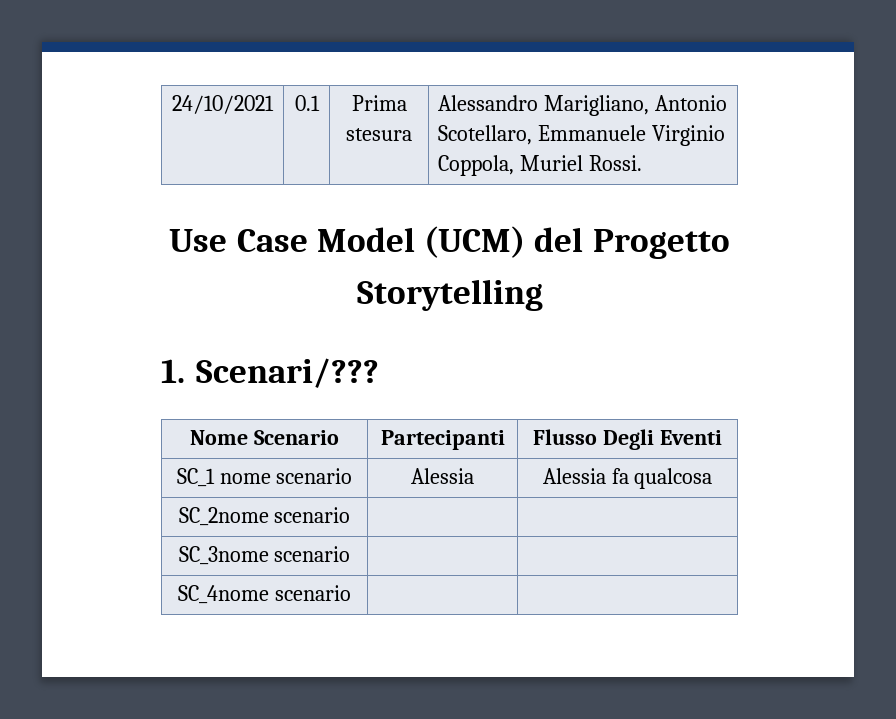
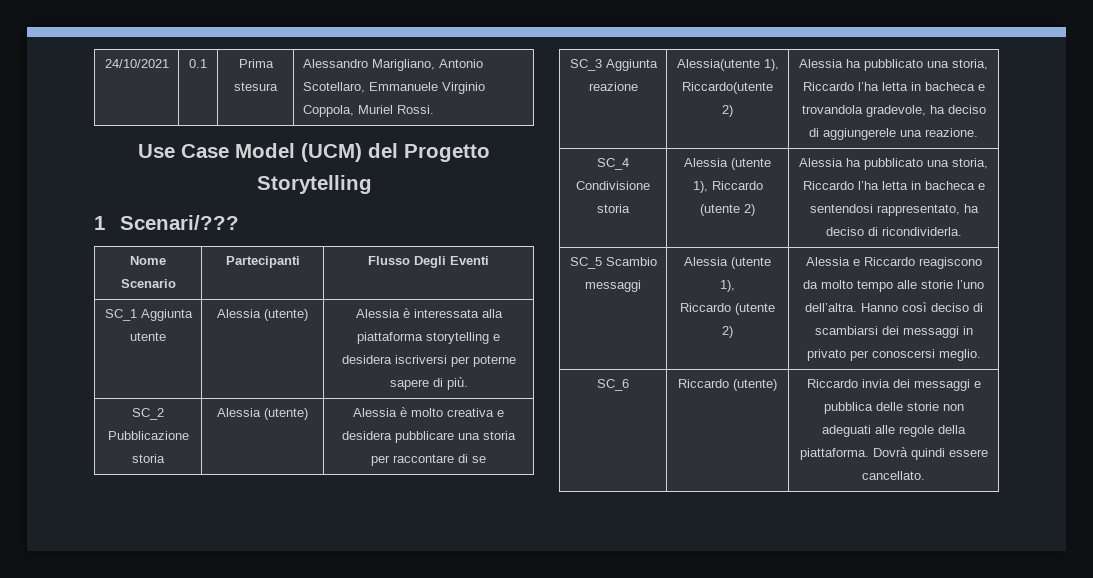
- 1. Scenari/???
+ 1 Scenari/???
- SC_1 nome scenario | Alessia | Alessia fa qualcosa
- SC_2nome scenario | |
- SC_3nome scenario | |
- SC_4nome scenario | |
+ SC_1 Aggiunta utente | Alessia (utente) | Alessia è interessata alla piattaforma storytelling e desidera iscriversi per poterne sapere di più.
+ SC_2 Pubblicazione storia | Alessia (utente) | Alessia è molto creativa e desidera pubblicare una storia per raccontare di se
+ SC_3 Aggiunta reazione | Alessia(utente 1), Riccardo(utente 2) | Alessia ha pubblicato una storia, Riccardo l’ha letta in bacheca e trovandola gradevole, ha deciso di aggiungerele una reazione.
+ SC_4 Condivisione storia | Alessia (utente 1), Riccardo (utente 2) | Alessia ha pubblicato una storia, Riccardo l’ha letta in bacheca e sentendosi rappresentato, ha deciso di ricondividerla.
+ SC_5 Scambio messaggi | Alessia (utente 1),
+ Riccardo (utente 2) | Alessia e Riccardo reagiscono da molto tempo alle storie l’uno dell’altra. Hanno così deciso di scambiarsi dei messaggi in privato per conoscersi meglio.
+ SC_6 | Riccardo (utente) | Riccardo invia dei messaggi e pubblica delle storie non adeguati alle regole della piattaforma. Dovrà quindi essere cancellato.

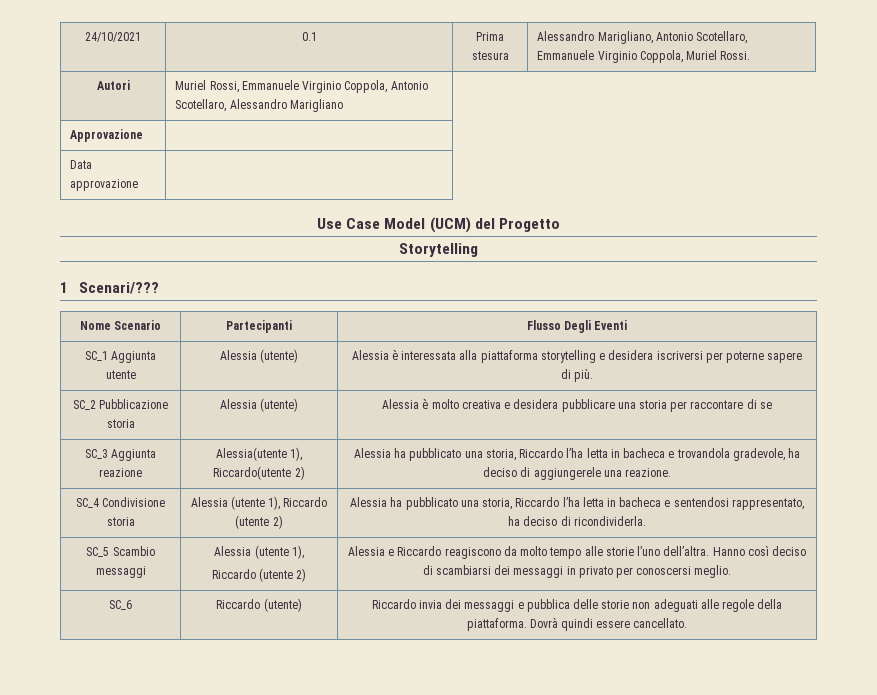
+ Autori | Muriel Rossi, Emmanuele Virginio Coppola, Antonio Scotellaro, Alessandro Marigliano
+ Approvazione |
+ Data approvazione |

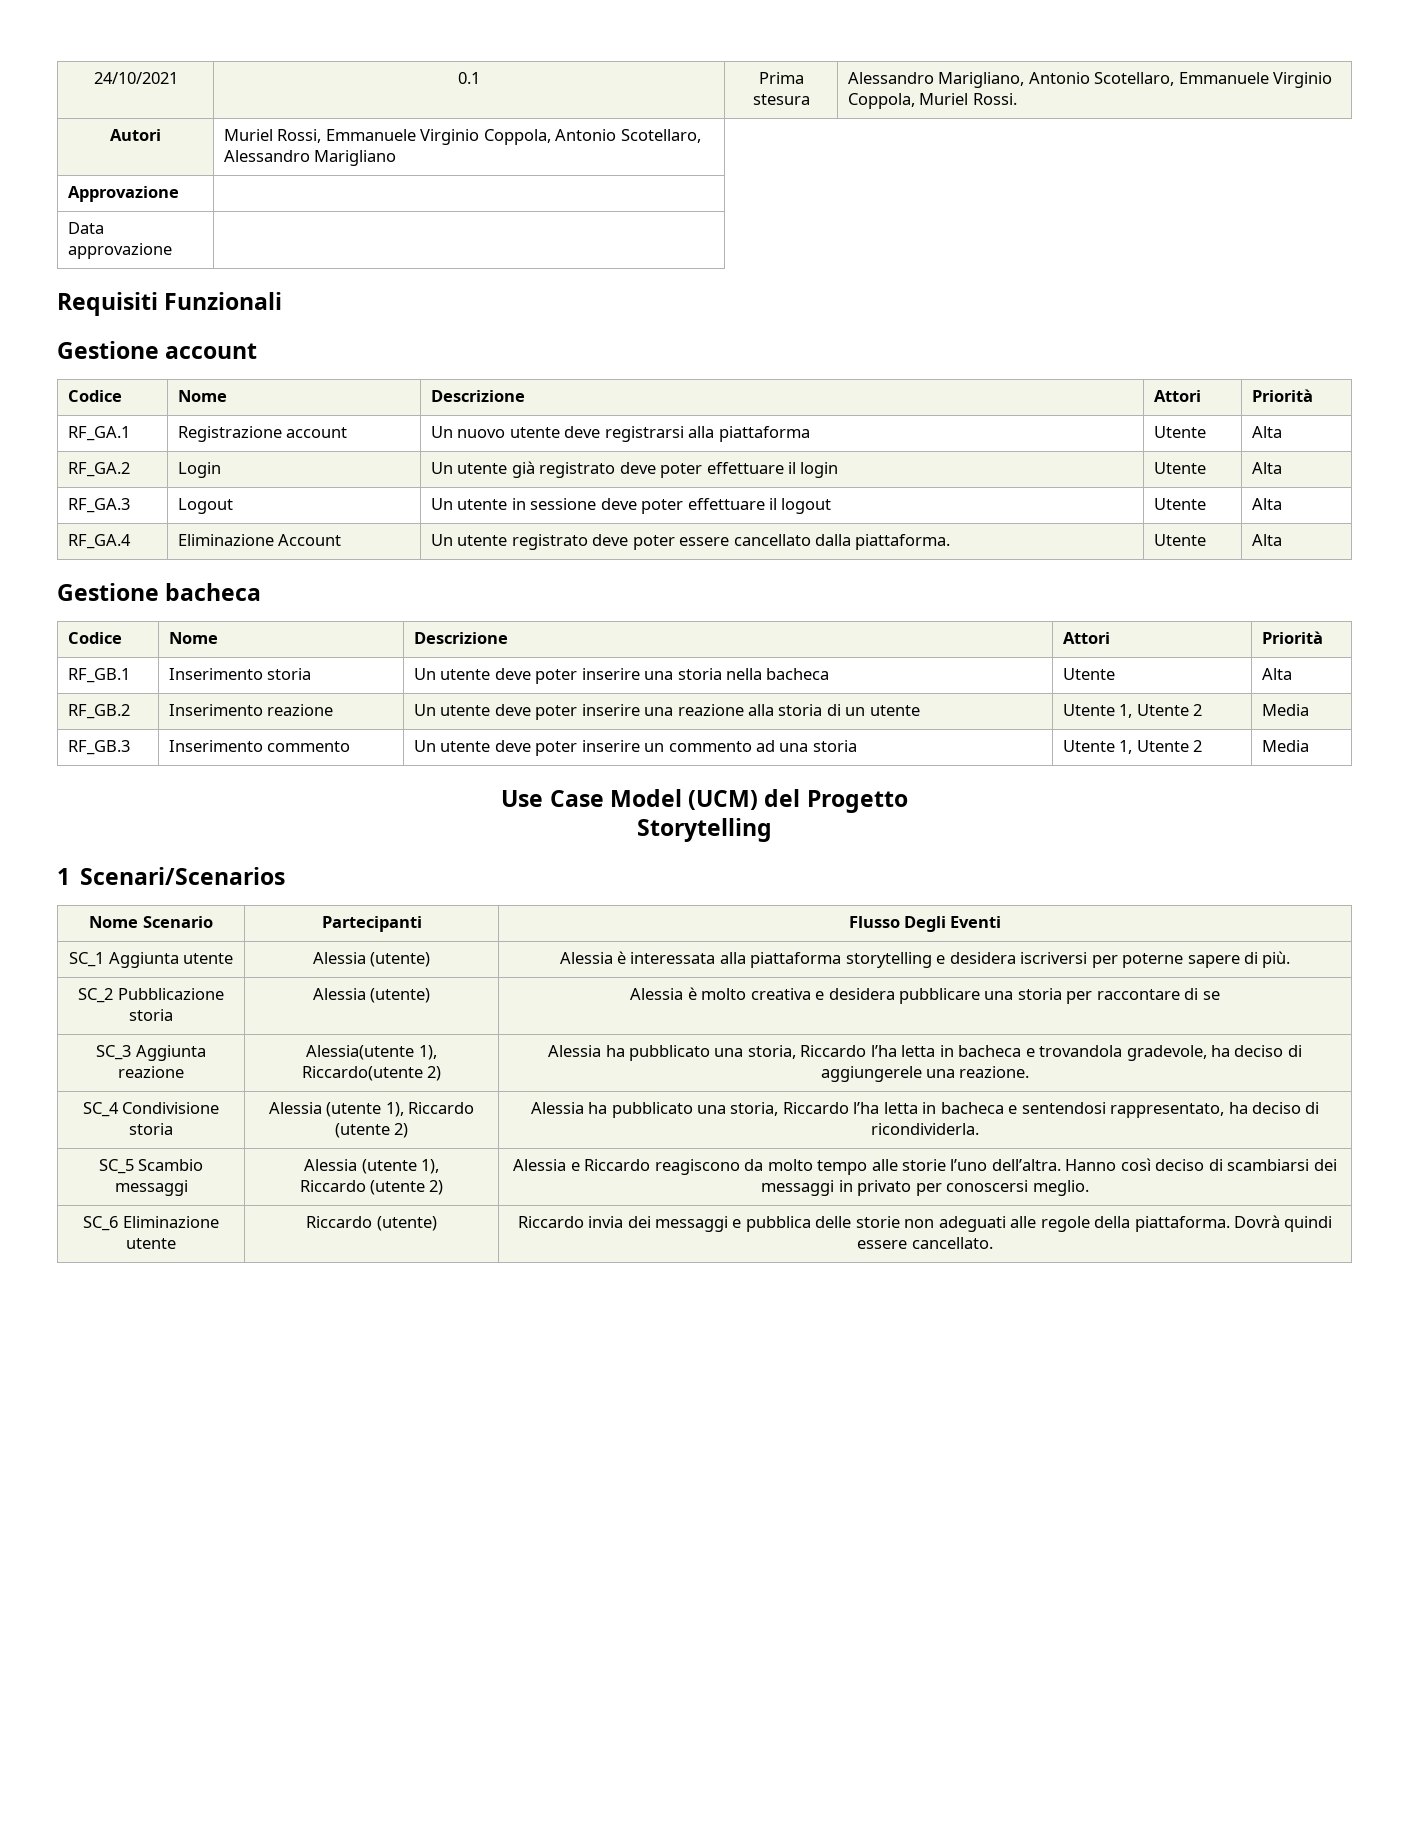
+ Requisiti Funzionali
+ Gestione account
+ Codice | Nome | Descrizione | Attori | Priorità
+ RF_GA.1 | Registrazione account | Un nuovo utente deve registrarsi alla piattaforma | Utente | Alta
+ RF_GA.2 | Login | Un utente già registrato deve poter effettuare il login | Utente | Alta
+ RF_GA.3 | Logout | Un utente in sessione deve poter effettuare il logout | Utente | Alta
+ RF_GA.4 | Eliminazione Account | Un utente registrato deve poter essere cancellato dalla piattaforma. | Utente | Alta
+ Gestione bacheca
+ Codice | Nome | Descrizione | Attori | Priorità
+ RF_GB.1 | Inserimento storia | Un utente deve poter inserire una storia nella bacheca | Utente | Alta
+ RF_GB.2 | Inserimento reazione | Un utente deve poter inserire una reazione alla storia di un utente | Utente 1, Utente 2 | Media
+ RF_GB.3 | Inserimento commento | Un utente deve poter inserire un commento ad una storia | Utente 1, Utente 2 | Media
- 1 Scenari/???
+ 1 Scenari/Scenarios
- SC_6 | Riccardo (utente) | Riccardo invia dei messaggi e pubblica delle storie non adeguati alle regole della piattaforma. Dovrà quindi essere cancellato.
+ SC_6 Eliminazione utente | Riccardo (utente) | Riccardo invia dei messaggi e pubblica delle storie non adeguati alle regole della piattaforma. Dovrà quindi essere cancellato.

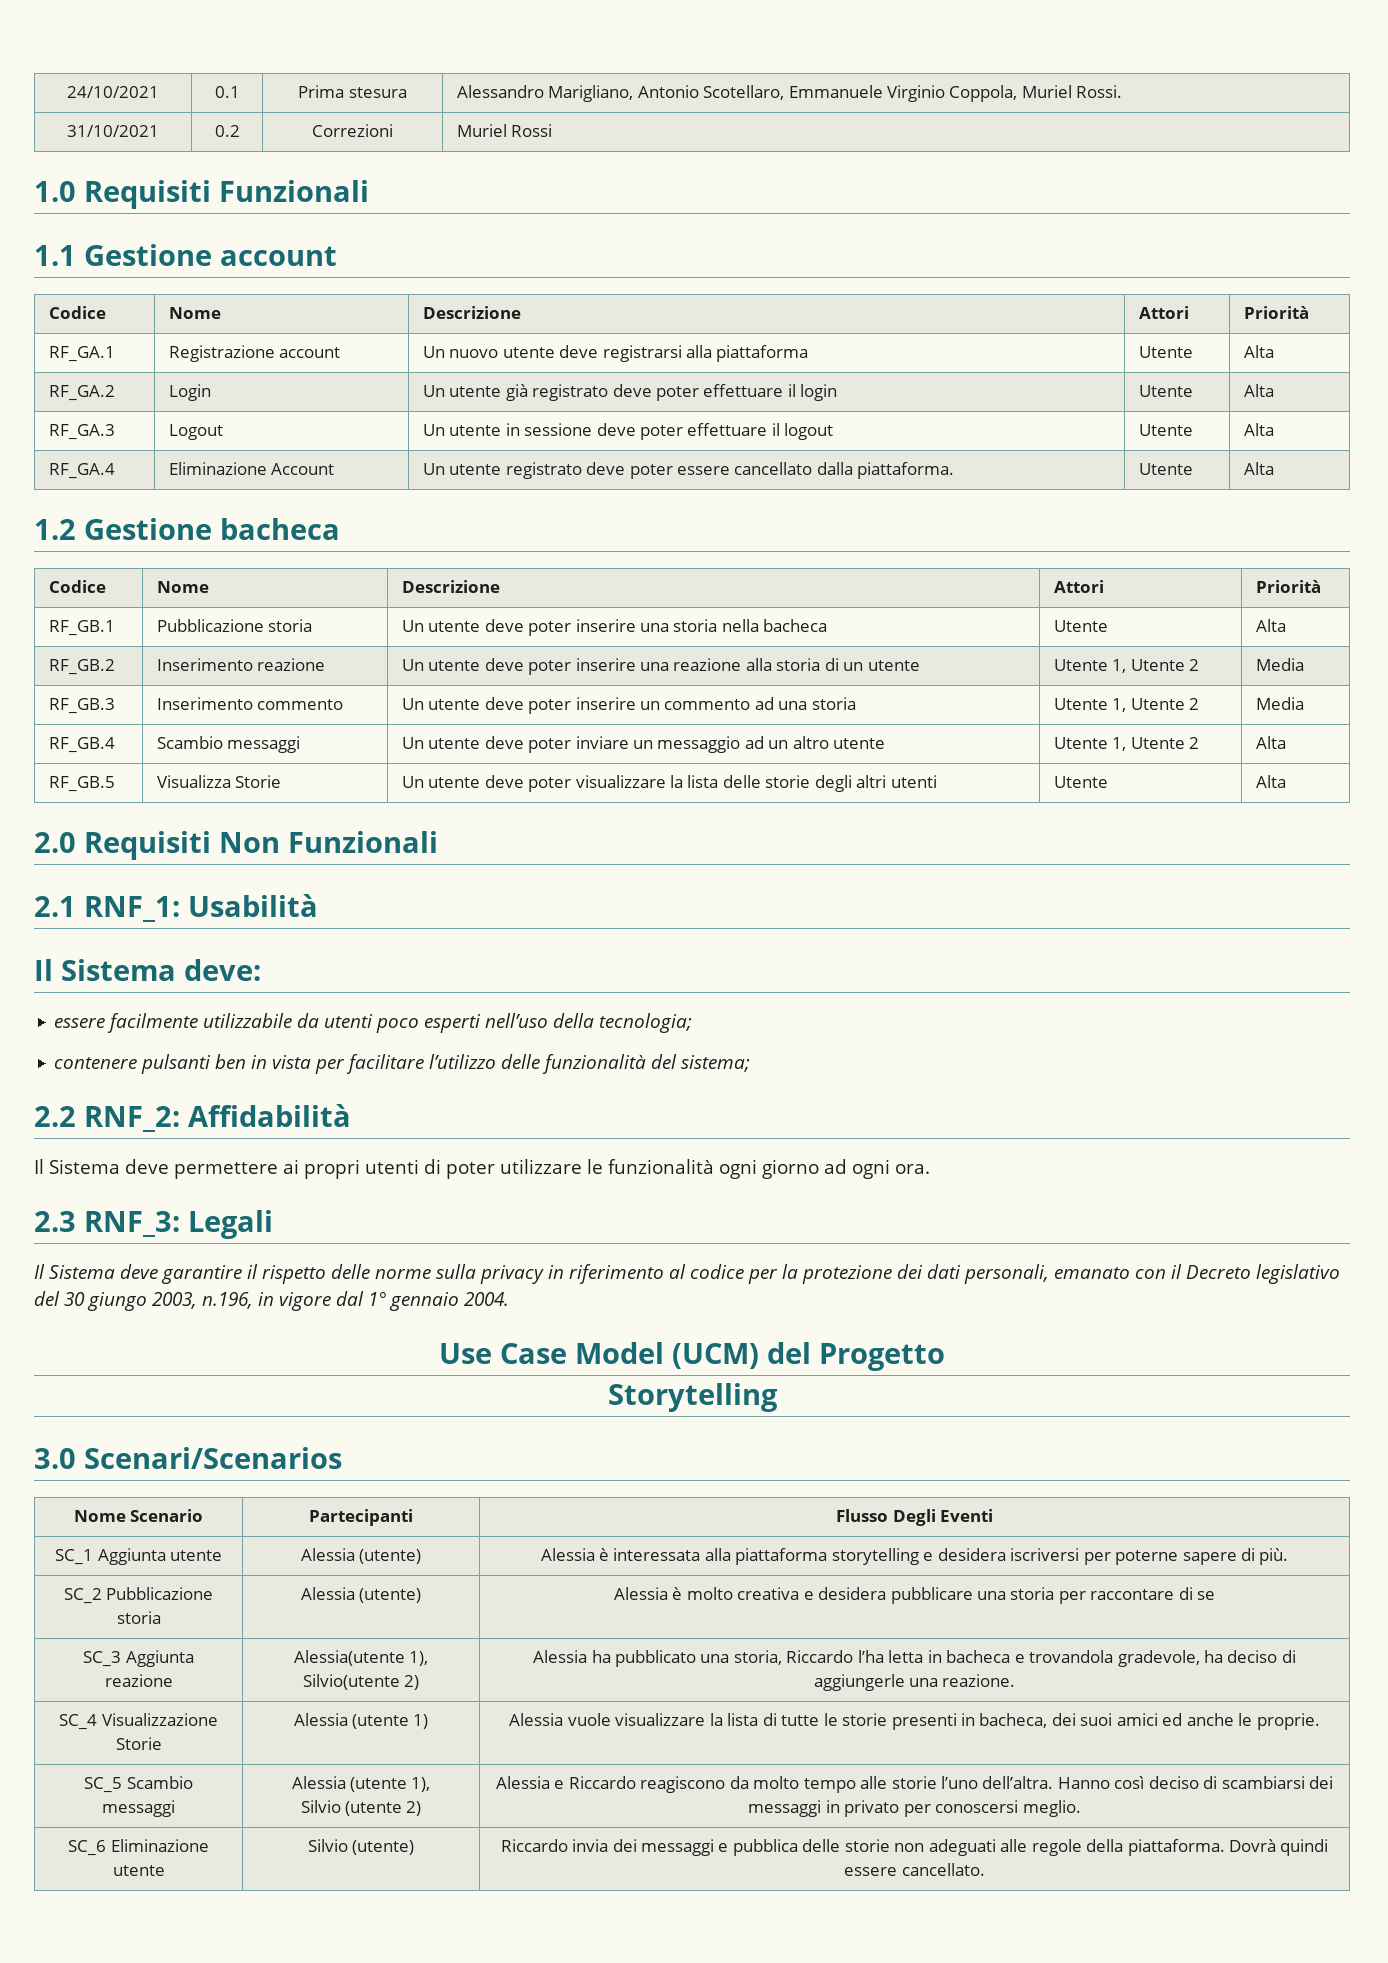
- Autori | Muriel Rossi, Emmanuele Virginio Coppola, Antonio Scotellaro, Alessandro Marigliano
- Approvazione |
- Data approvazione |
- Requisiti Funzionali
+ 31/10/2021 | 0.2 | Correzioni | Muriel Rossi
+ 1.0 Requisiti Funzionali
- Gestione account
+ 1.1 Gestione account
- Gestione bacheca
+ 1.2 Gestione bacheca
- RF_GB.1 | Inserimento storia | Un utente deve poter inserire una storia nella bacheca | Utente | Alta
+ RF_GB.1 | Pubblicazione storia | Un utente deve poter inserire una storia nella bacheca | Utente | Alta
+ RF_GB.4 | Scambio messaggi | Un utente deve poter inviare un messaggio ad un altro utente | Utente 1, Utente 2 | Alta
+ RF_GB.5 | Visualizza Storie | Un utente deve poter visualizzare la lista delle storie degli altri utenti | Utente | Alta
+ 2.0 Requisiti Non Funzionali
+ 2.1 RNF_1: Usabilità
+ Il Sistema deve:
+ essere facilmente utilizzabile da utenti poco esperti nell’uso della tecnologia;
+ contenere pulsanti ben in vista per facilitare l’utilizzo delle funzionalità del sistema;
+ 2.2 RNF_2: Affidabilità
+ Il Sistema deve permettere ai propri utenti di poter utilizzare le funzionalità ogni giorno ad ogni ora.
+ 2.3 RNF_3: Legali
+ Il Sistema deve garantire il rispetto delle norme sulla privacy in riferimento al codice per la protezione dei dati personali, emanato con il Decreto legislativo del 30 giungo 2003, n.196, in vigore dal 1° gennaio 2004.
- 1 Scenari/Scenarios
+ 3.0 Scenari/Scenarios
- SC_3 Aggiunta reazione | Alessia(utente 1), Riccardo(utente 2) | Alessia ha pubblicato una storia, Riccardo l’ha letta in bacheca e trovandola gradevole, ha deciso di aggiungerele una reazione.
+ SC_3 Aggiunta reazione | Alessia(utente 1), Silvio(utente 2) | Alessia ha pubblicato una storia, Riccardo l’ha letta in bacheca e trovandola gradevole, ha deciso di aggiungerle una reazione.
- SC_4 Condivisione storia | Alessia (utente 1), Riccardo (utente 2) | Alessia ha pubblicato una storia, Riccardo l’ha letta in bacheca e sentendosi rappresentato, ha deciso di ricondividerla.
+ SC_4 Visualizzazione Storie | Alessia (utente 1) | Alessia vuole visualizzare la lista di tutte le storie presenti in bacheca, dei suoi amici ed anche le proprie.
  SC_5 Scambio messaggi | Alessia (utente 1),
- Riccardo (utente 2) | Alessia e Riccardo reagiscono da molto tempo alle storie l’uno dell’altra. Hanno così deciso di scambiarsi dei messaggi in privato per conoscersi meglio.
+ Silvio (utente 2) | Alessia e Riccardo reagiscono da molto tempo alle storie l’uno dell’altra. Hanno così deciso di scambiarsi dei messaggi in privato per conoscersi meglio.
- SC_6 Eliminazione utente | Riccardo (utente) | Riccardo invia dei messaggi e pubblica delle storie non adeguati alle regole della piattaforma. Dovrà quindi essere cancellato.
+ SC_6 Eliminazione utente | Silvio (utente) | Riccardo invia dei messaggi e pubblica delle storie non adeguati alle regole della piattaforma. Dovrà quindi essere cancellato.

